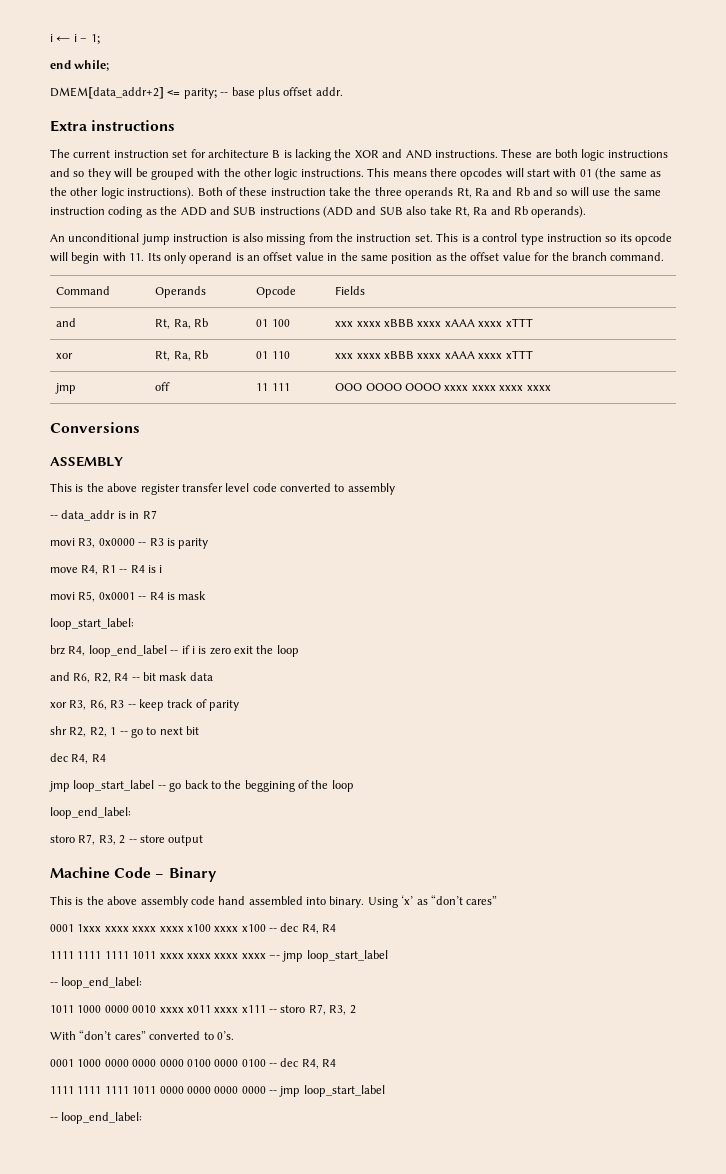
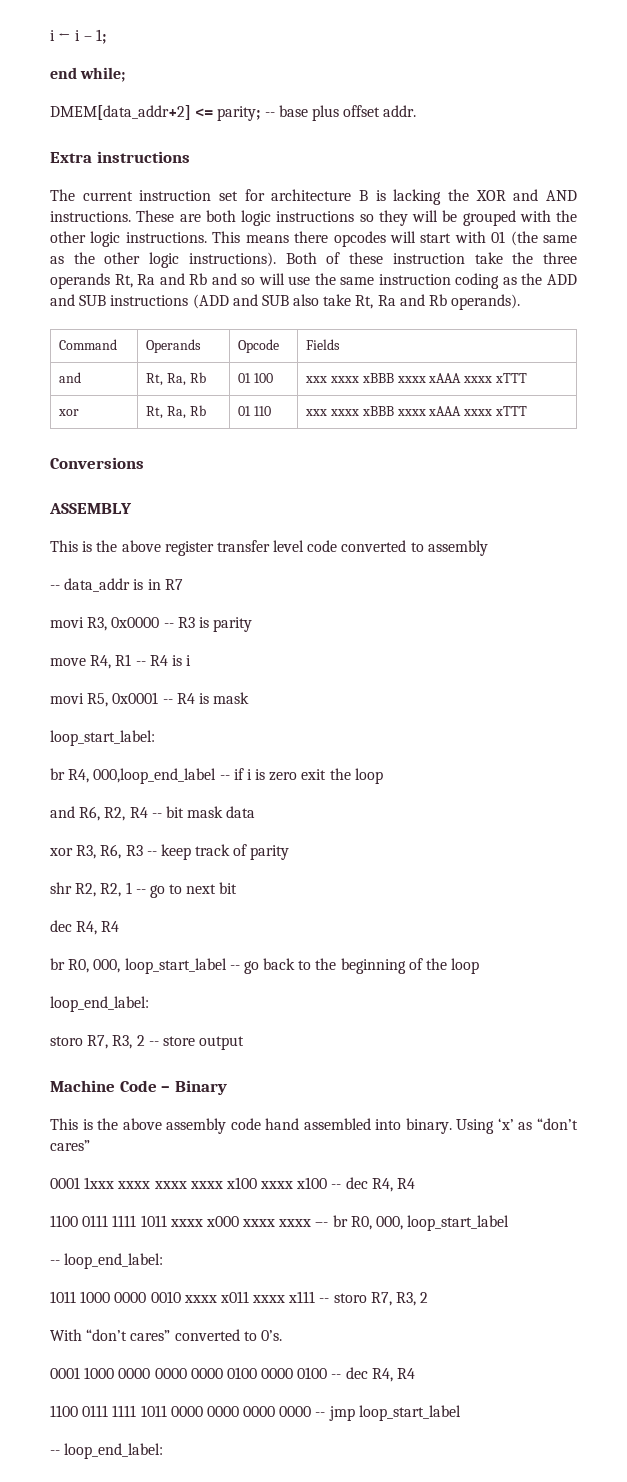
- These are both logic instructions and so they will be grouped with the other logic instructions.
+ These are both logic instructions so they will be grouped with the other logic instructions.
- An unconditional jump instruction is also missing from the instruction set. This is a control type instruction so its opcode will begin with 11. Its only operand is an offset value in the same position as the offset value for the branch command.
- jmp | off | 11 111 | OOO OOOO OOOO xxxx xxxx xxxx xxxx
- brz R4, loop_end_label -- if i is zero exit the loop
+ br R4, 000,loop_end_label -- if i is zero exit the loop
- jmp loop_start_label -- go back to the beggining of the loop
+ br R0, 000, loop_start_label -- go back to the beginning of the loop
- 1111 1111 1111 1011 xxxx xxxx xxxx xxxx –- jmp loop_start_label
+ 1100 0111 1111 1011 xxxx x000 xxxx xxxx –- br R0, 000, loop_start_label
- 1111 1111 1111 1011 0000 0000 0000 0000 -- jmp loop_start_label
+ 1100 0111 1111 1011 0000 0000 0000 0000 -- jmp loop_start_label

